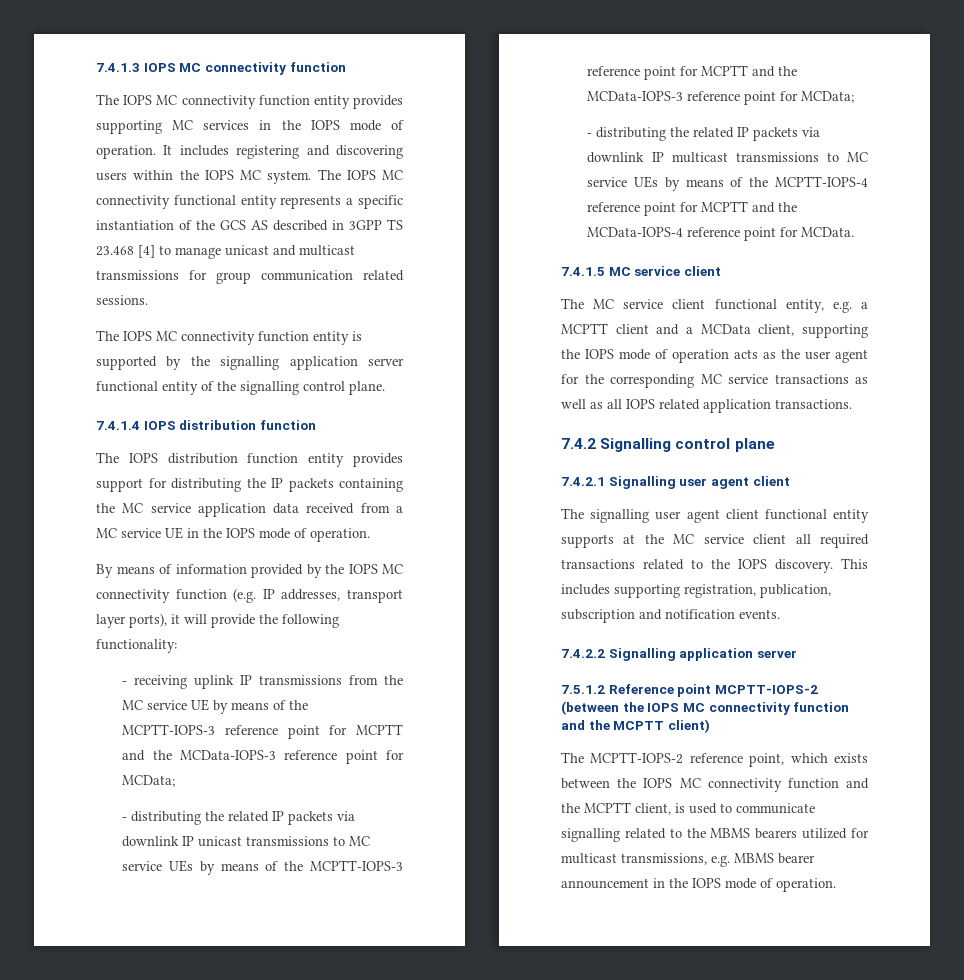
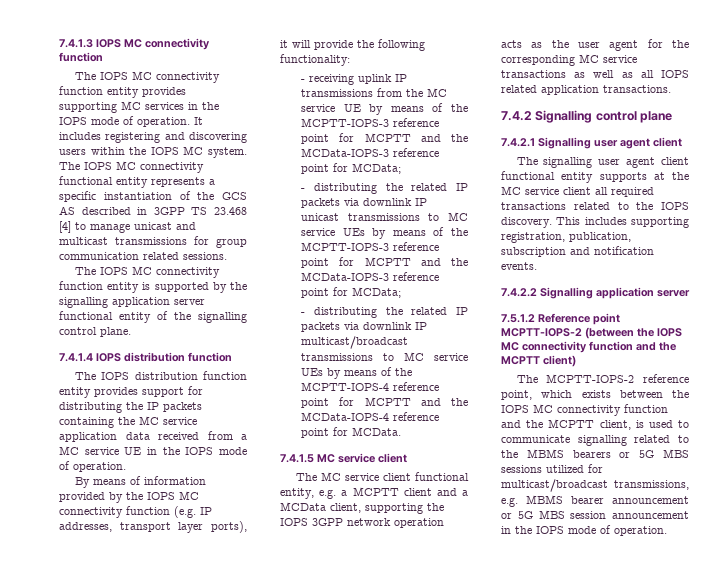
- - distributing the related IP packets via downlink IP multicast transmissions to MC service UEs by means of the MCPTT-IOPS-4 reference point for MCPTT and the MCData-IOPS-4 reference point for MCData.
+ - distributing the related IP packets via downlink IP multicast/broadcast transmissions to MC service UEs by means of the MCPTT-IOPS-4 reference point for MCPTT and the MCData-IOPS-4 reference point for MCData.
- The MC service client functional entity, e.g. a MCPTT client and a MCData client, supporting the IOPS mode of operation acts as the user agent for the corresponding MC service transactions as well as all IOPS related application transactions.
+ The MC service client functional entity, e.g. a MCPTT client and a MCData client, supporting the IOPS 3GPP network operation acts as the user agent for the corresponding MC service transactions as well as all IOPS related application transactions.
- The MCPTT-IOPS-2 reference point, which exists between the IOPS MC connectivity function and the MCPTT client, is used to communicate signalling related to the MBMS bearers utilized for multicast transmissions, e.g. MBMS bearer announcement in the IOPS mode of operation.
+ The MCPTT-IOPS-2 reference point, which exists between the IOPS MC connectivity function and the MCPTT client, is used to communicate signalling related to the MBMS bearers or 5G MBS sessions utilized for multicast/broadcast transmissions, e.g. MBMS bearer announcement or 5G MBS session announcement in the IOPS mode of operation.

